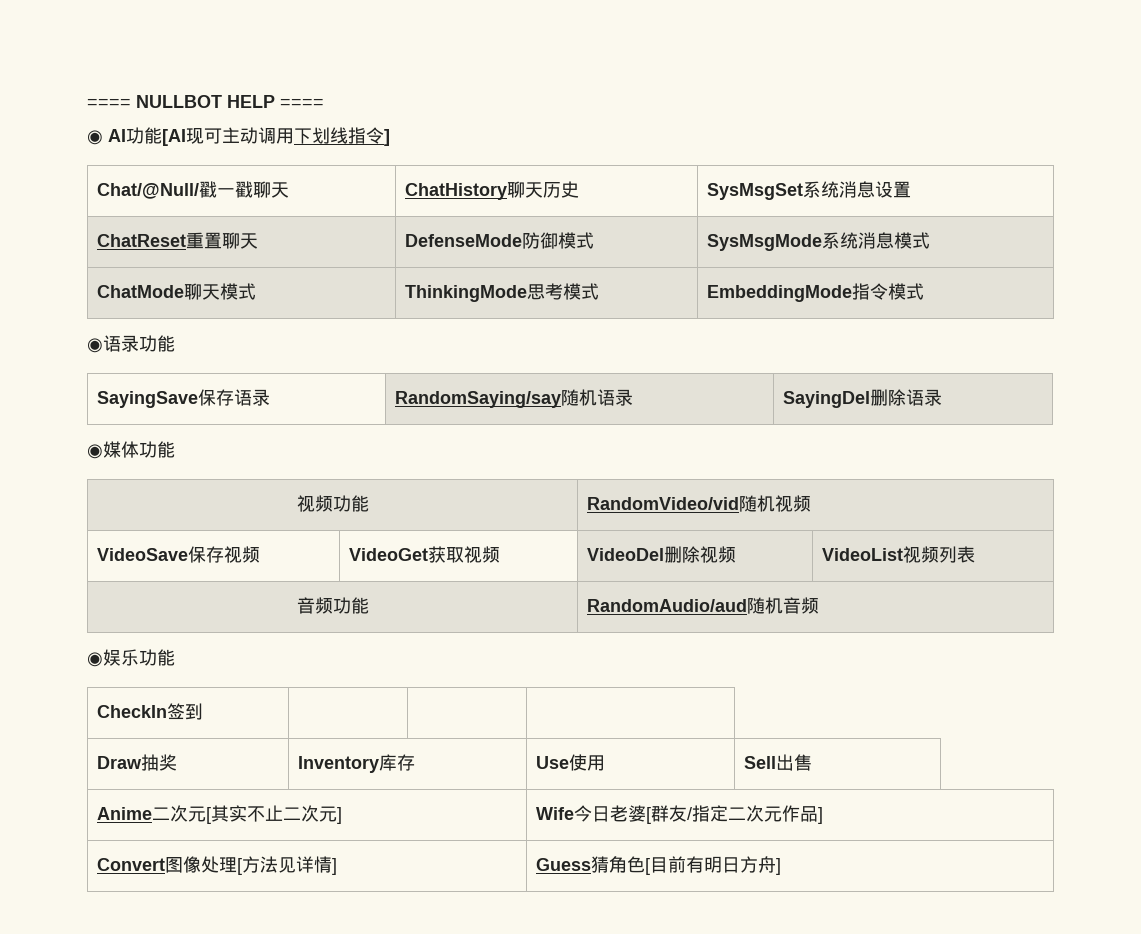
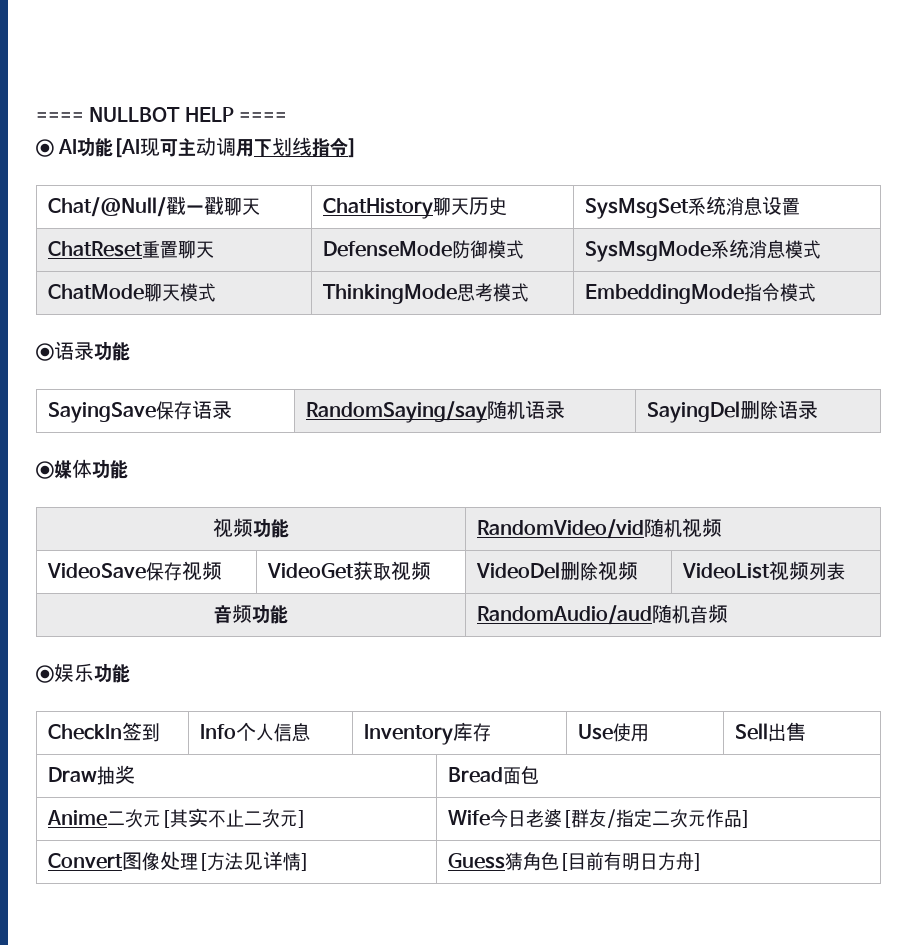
- CheckIn签到 | | |
- Draw抽奖 | Inventory库存 | Use使用 | Sell出售
+ CheckIn签到 | Info个人信息 | Inventory库存 | Use使用 | Sell出售
+ Draw抽奖 | Bread面包

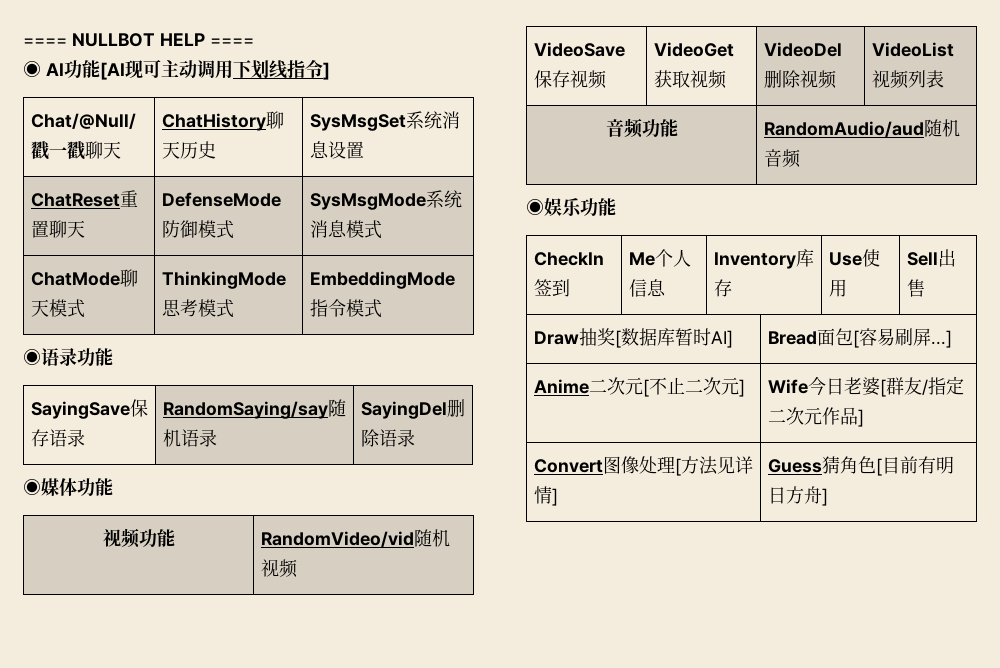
- CheckIn签到 | Info个人信息 | Inventory库存 | Use使用 | Sell出售
+ CheckIn签到 | Me个人信息 | Inventory库存 | Use使用 | Sell出售
- Draw抽奖 | Bread面包
+ Draw抽奖[数据库暂时AI] | Bread面包[容易刷屏...]
- Anime二次元[其实不止二次元] | Wife今日老婆[群友/指定二次元作品]
+ Anime二次元[不止二次元] | Wife今日老婆[群友/指定二次元作品]

